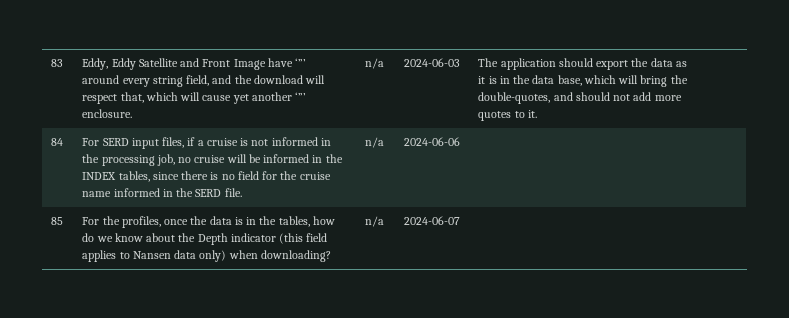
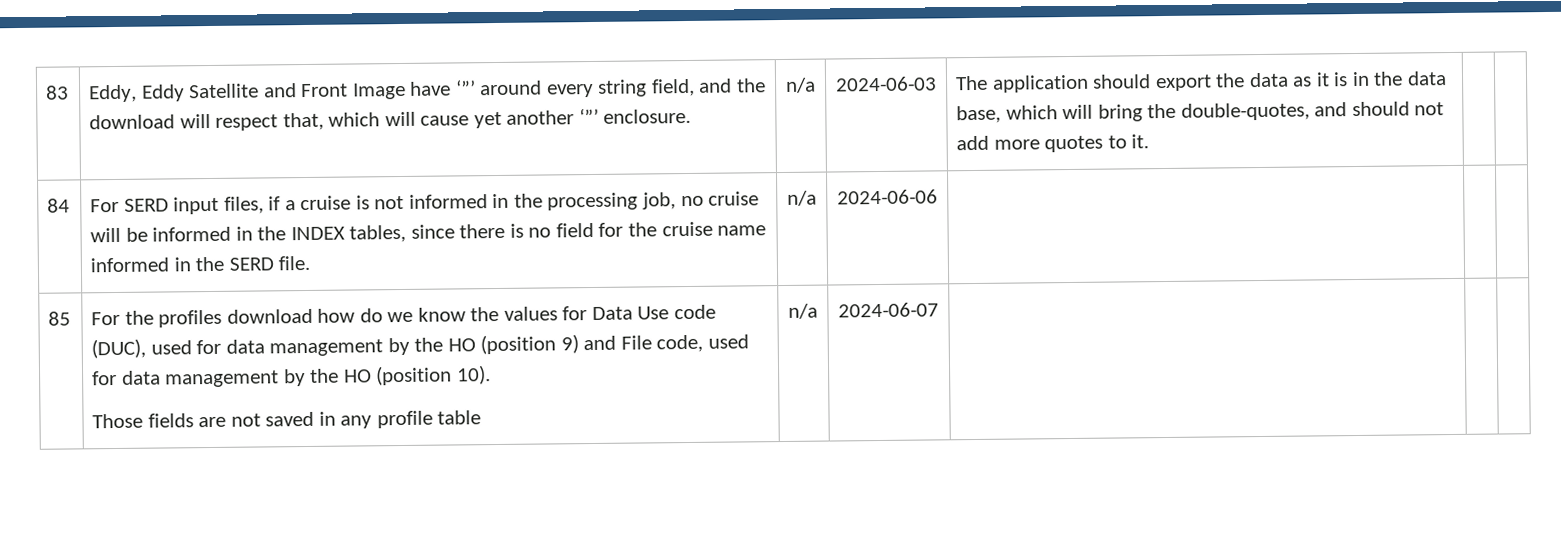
- For the profiles, once the data is in the tables, how do we know about the Depth indicator (this field applies to Nansen data only) when downloading?
+ For the profiles download how do we know the values for Data Use code (DUC), used for data management by the HO (position 9) and File code, used for data management by the HO (position 10).
+ Those fields are not saved in any profile table

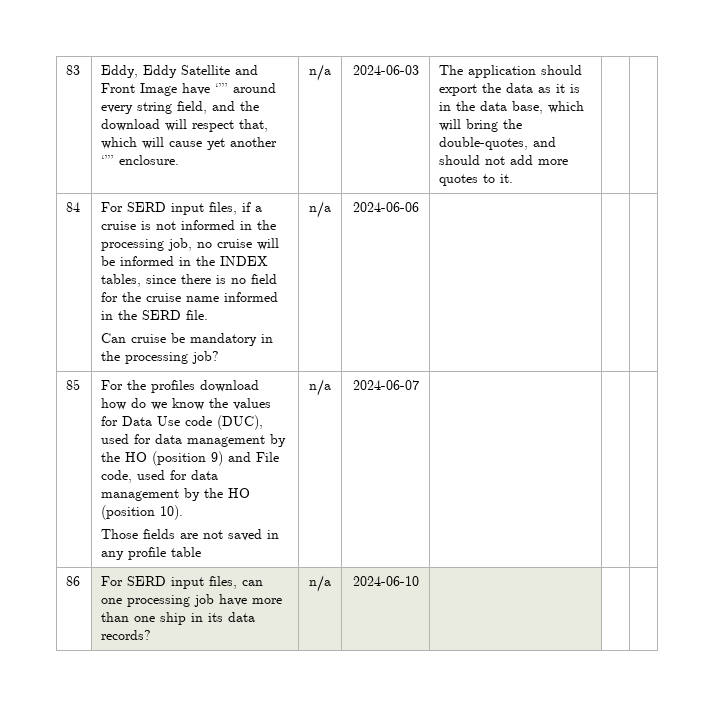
+ Can cruise be mandatory in the processing job?
+ 86 | For SERD input files, can one processing job have more than one ship in its data records? | n/a | 2024-06-10 | | |

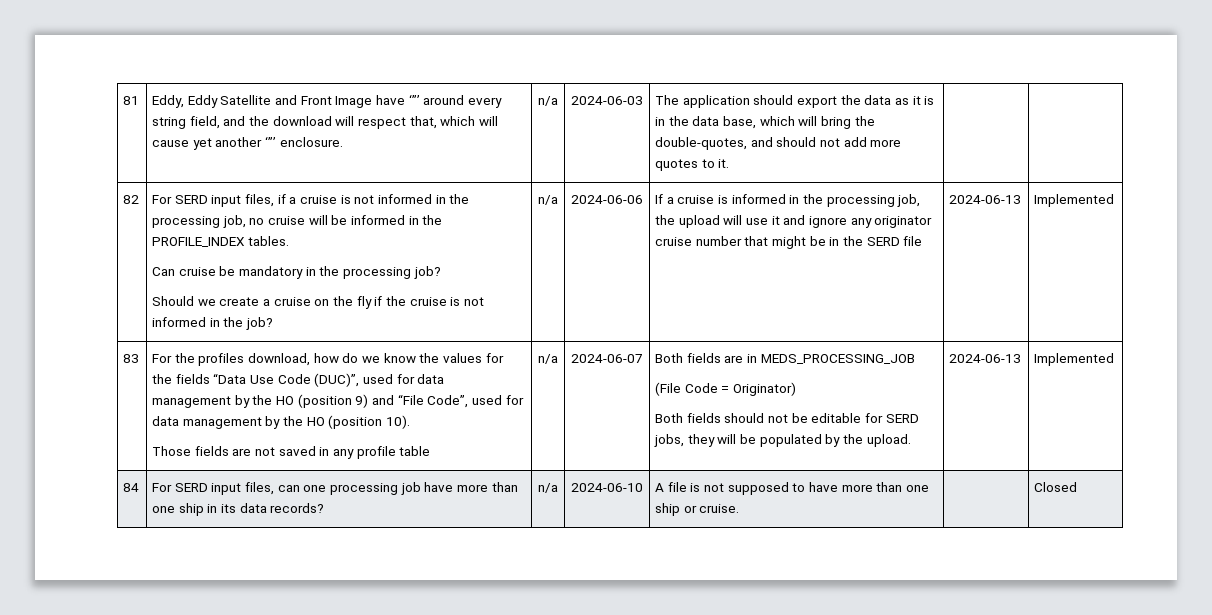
- 83
+ 81
- 84
+ 82
- For SERD input files, if a cruise is not informed in the processing job, no cruise will be informed in the INDEX tables, since there is no field for the cruise name informed in the SERD file.
+ For SERD input files, if a cruise is not informed in the processing job, no cruise will be informed in the PROFILE_INDEX tables.
- n/a | 2024-06-06 | | |
- 85
+ Should we create a cruise on the fly if the cruise is not informed in the job? | n/a | 2024-06-06 | If a cruise is informed in the processing job, the upload will use it and ignore any originator cruise number that might be in the SERD file | 2024-06-13 | Implemented
+ 83
- For the profiles download how do we know the values for Data Use code (DUC), used for data management by the HO (position 9) and File code, used for data management by the HO (position 10).
+ For the profiles download, how do we know the values for the fields “Data Use Code (DUC)”, used for data management by the HO (position 9) and “File Code”, used for data management by the HO (position 10).
- 86 | For SERD input files, can one processing job have more than one ship in its data records? | n/a | 2024-06-10 | | |
+ Both fields are in MEDS_PROCESSING_JOB
+ (File Code = Originator)
+ Both fields should not be editable for SERD jobs, they will be populated by the upload. | 2024-06-13 | Implemented
+ 84 | For SERD input files, can one processing job have more than one ship in its data records? | n/a | 2024-06-10 | A file is not supposed to have more than one ship or cruise. | | Closed

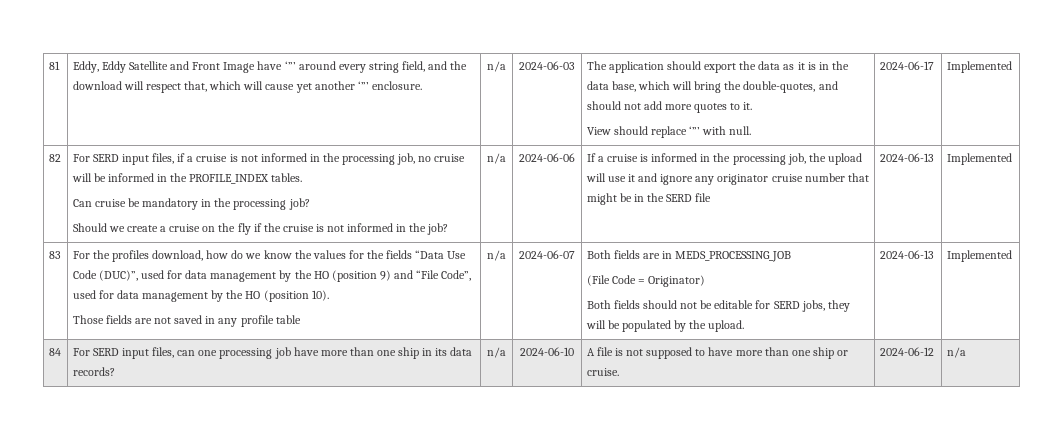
+ View should replace ‘”’ with null. | 2024-06-17 | Implemented
- 84 | For SERD input files, can one processing job have more than one ship in its data records? | n/a | 2024-06-10 | A file is not supposed to have more than one ship or cruise. | | Closed
+ 84 | For SERD input files, can one processing job have more than one ship in its data records? | n/a | 2024-06-10 | A file is not supposed to have more than one ship or cruise. | 2024-06-12 | n/a

